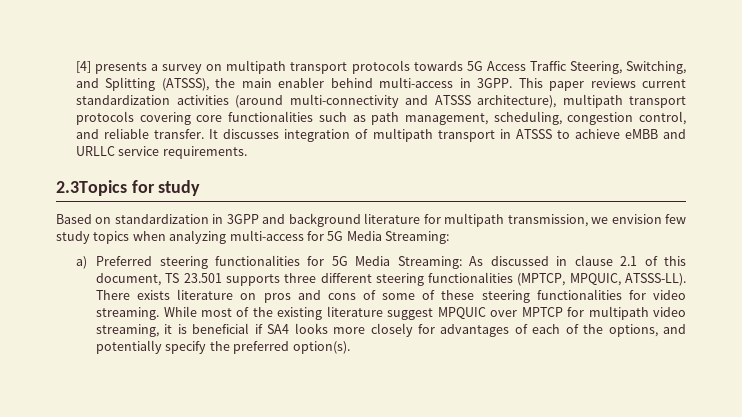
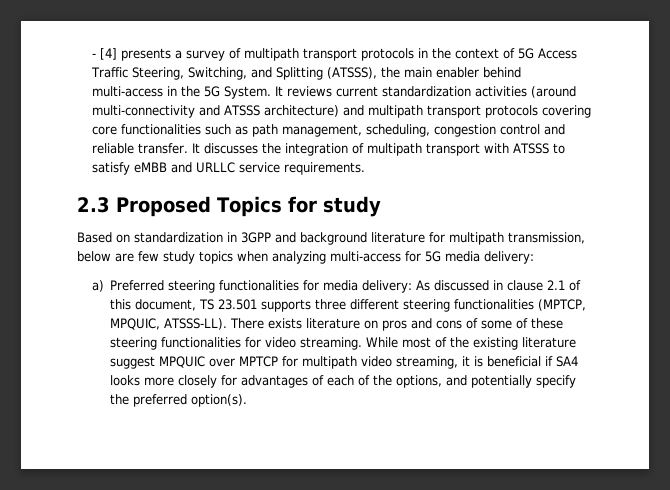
- [4] presents a survey on multipath transport protocols towards 5G Access Traffic Steering, Switching, and Splitting (ATSSS), the main enabler behind multi-access in 3GPP. This paper reviews current standardization activities (around multi-connectivity and ATSSS architecture), multipath transport protocols covering core functionalities such as path management, scheduling, congestion control, and reliable transfer.
+ - [4] presents a survey of multipath transport protocols in the context of 5G Access Traffic Steering, Switching, and Splitting (ATSSS), the main enabler behind multi-access in the 5G System. It reviews current standardization activities (around multi-connectivity and ATSSS architecture) and multipath transport protocols covering core functionalities such as path management, scheduling, congestion control and reliable transfer.
- It discusses integration of multipath transport in ATSSS to achieve eMBB and URLLC service requirements.
+ It discusses the integration of multipath transport with ATSSS to satisfy eMBB and URLLC service requirements.
- 2.3Topics for study
+ 2.3 Proposed Topics for study
- Based on standardization in 3GPP and background literature for multipath transmission, we envision few study topics when analyzing multi-access for 5G Media Streaming:
+ Based on standardization in 3GPP and background literature for multipath transmission, below are few study topics when analyzing multi-access for 5G media delivery:
- a) Preferred steering functionalities for 5G Media Streaming: As discussed in clause 2.1 of this document, TS 23.501 supports three different steering functionalities (MPTCP, MPQUIC, ATSSS-LL).
+ a) Preferred steering functionalities for media delivery: As discussed in clause 2.1 of this document, TS 23.501 supports three different steering functionalities (MPTCP, MPQUIC, ATSSS-LL).

